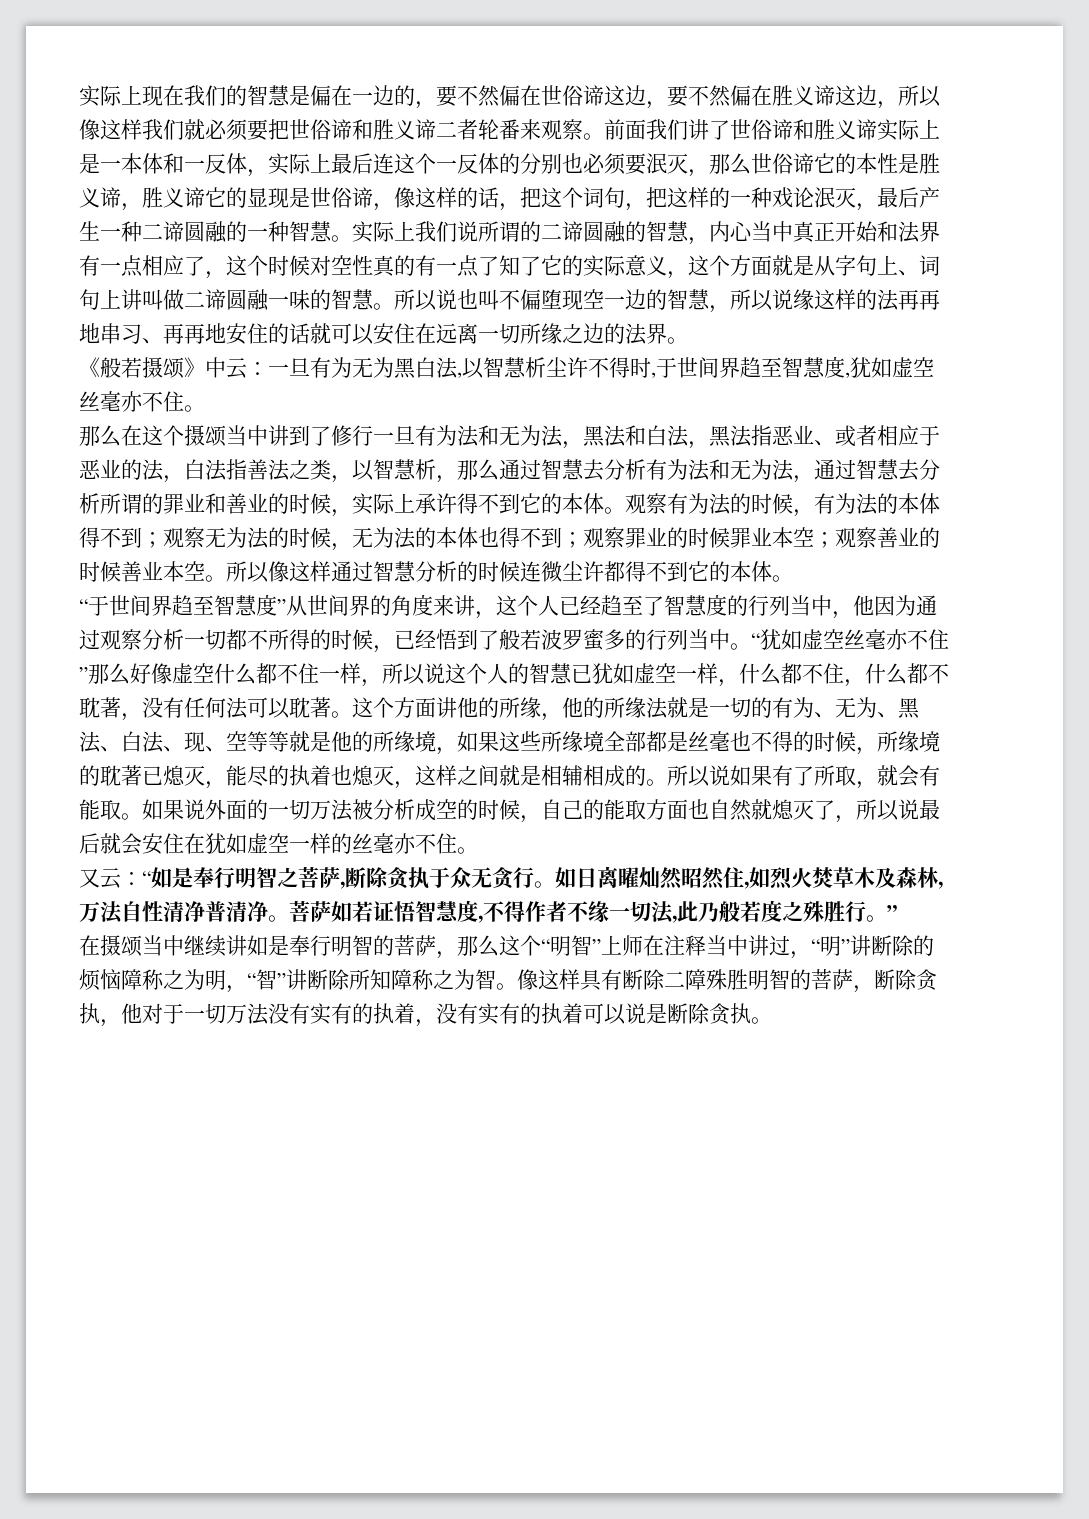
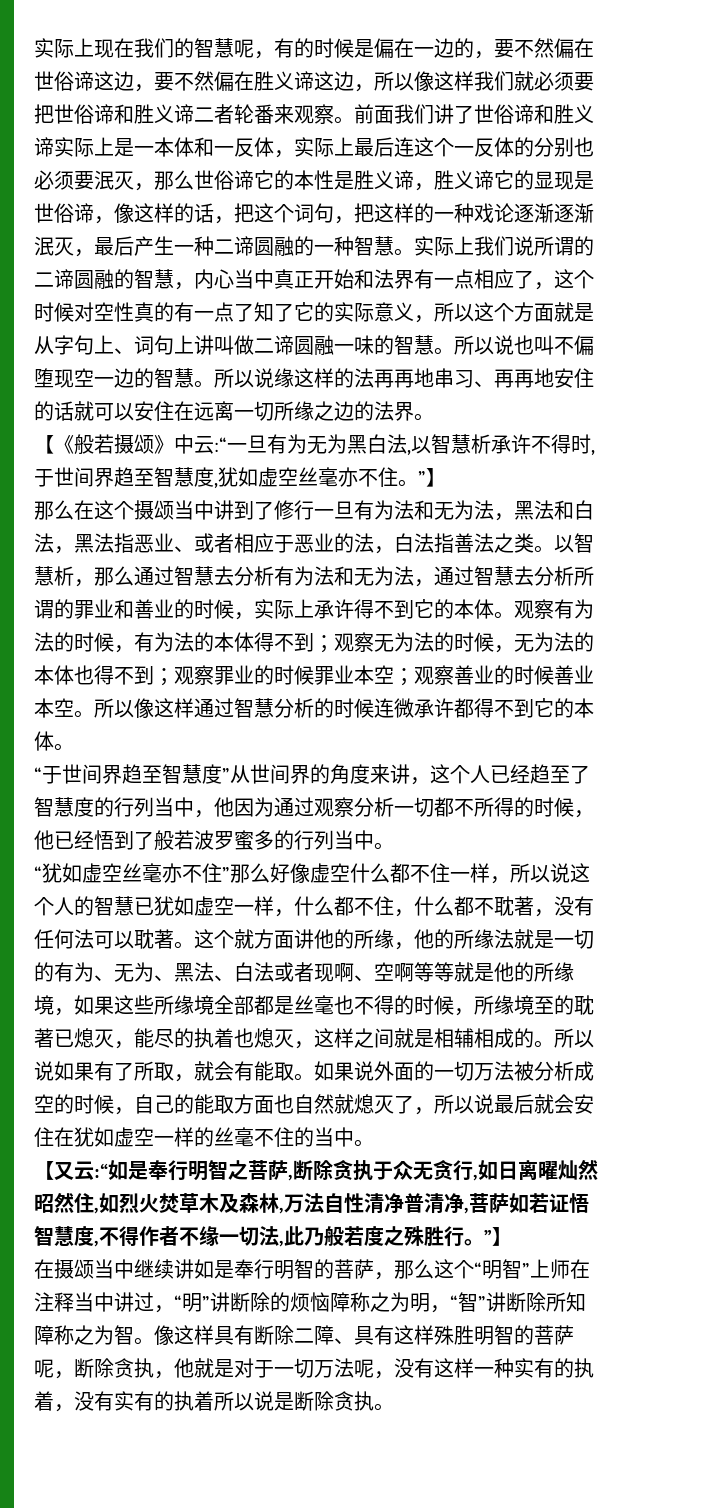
- 实际上现在我们的智慧是偏在一边的，要不然偏在世俗谛这边，要不然偏在胜义谛这边，所以像这样我们就必须要把世俗谛和胜义谛二者轮番来观察。
+ 实际上现在我们的智慧呢，有的时候是偏在一边的，要不然偏在世俗谛这边，要不然偏在胜义谛这边，所以像这样我们就必须要把世俗谛和胜义谛二者轮番来观察。
- 前面我们讲了世俗谛和胜义谛实际上是一本体和一反体，实际上最后连这个一反体的分别也必须要泯灭，那么世俗谛它的本性是胜义谛，胜义谛它的显现是世俗谛，像这样的话，把这个词句，把这样的一种戏论泯灭，最后产生一种二谛圆融的一种智慧。
+ 前面我们讲了世俗谛和胜义谛实际上是一本体和一反体，实际上最后连这个一反体的分别也必须要泯灭，那么世俗谛它的本性是胜义谛，胜义谛它的显现是世俗谛，像这样的话，把这个词句，把这样的一种戏论逐渐逐渐泯灭，最后产生一种二谛圆融的一种智慧。
- 实际上我们说所谓的二谛圆融的智慧，内心当中真正开始和法界有一点相应了，这个时候对空性真的有一点了知了它的实际意义，这个方面就是从字句上、词句上讲叫做二谛圆融一味的智慧。
+ 实际上我们说所谓的二谛圆融的智慧，内心当中真正开始和法界有一点相应了，这个时候对空性真的有一点了知了它的实际意义，所以这个方面就是从字句上、词句上讲叫做二谛圆融一味的智慧。
- 所以说也叫不偏堕现空一边的智慧，所以说缘这样的法再再地串习、再再地安住的话就可以安住在远离一切所缘之边的法界。
+ 所以说也叫不偏堕现空一边的智慧。所以说缘这样的法再再地串习、再再地安住的话就可以安住在远离一切所缘之边的法界。
- 《般若摄颂》中云：一旦有为无为黑白法,以智慧析尘许不得时,于世间界趋至智慧度,犹如虚空丝毫亦不住。
+ 【《般若摄颂》中云:“一旦有为无为黑白法,以智慧析承许不得时,于世间界趋至智慧度,犹如虚空丝毫亦不住。”】
- 那么在这个摄颂当中讲到了修行一旦有为法和无为法，黑法和白法，黑法指恶业、或者相应于恶业的法，白法指善法之类，以智慧析，那么通过智慧去分析有为法和无为法，通过智慧去分析所谓的罪业和善业的时候，实际上承许得不到它的本体。
+ 那么在这个摄颂当中讲到了修行一旦有为法和无为法，黑法和白法，黑法指恶业、或者相应于恶业的法，白法指善法之类。以智慧析，那么通过智慧去分析有为法和无为法，通过智慧去分析所谓的罪业和善业的时候，实际上承许得不到它的本体。
- 所以像这样通过智慧分析的时候连微尘许都得不到它的本体。
+ 所以像这样通过智慧分析的时候连微承许都得不到它的本体。
- “于世间界趋至智慧度”从世间界的角度来讲，这个人已经趋至了智慧度的行列当中，他因为通过观察分析一切都不所得的时候，已经悟到了般若波罗蜜多的行列当中。“犹如虚空丝毫亦不住”那么好像虚空什么都不住一样，所以说这个人的智慧已犹如虚空一样，什么都不住，什么都不耽著，没有任何法可以耽著。
+ “于世间界趋至智慧度”从世间界的角度来讲，这个人已经趋至了智慧度的行列当中，他因为通过观察分析一切都不所得的时候，他已经悟到了般若波罗蜜多的行列当中。
+ “犹如虚空丝毫亦不住”那么好像虚空什么都不住一样，所以说这个人的智慧已犹如虚空一样，什么都不住，什么都不耽著，没有任何法可以耽著。
- 这个方面讲他的所缘，他的所缘法就是一切的有为、无为、黑法、白法、现、空等等就是他的所缘境，如果这些所缘境全部都是丝毫也不得的时候，所缘境的耽著已熄灭，能尽的执着也熄灭，这样之间就是相辅相成的。
+ 这个就方面讲他的所缘，他的所缘法就是一切的有为、无为、黑法、白法或者现啊、空啊等等就是他的所缘境，如果这些所缘境全部都是丝毫也不得的时候，所缘境至的耽著已熄灭，能尽的执着也熄灭，这样之间就是相辅相成的。
- 如果说外面的一切万法被分析成空的时候，自己的能取方面也自然就熄灭了，所以说最后就会安住在犹如虚空一样的丝毫亦不住。
- 又云：“如是奉行明智之菩萨,断除贪执于众无贪行。如日离曜灿然昭然住,如烈火焚草木及森林,万法自性清净普清净。菩萨如若证悟智慧度,不得作者不缘一切法,此乃般若度之殊胜行。”
+ 如果说外面的一切万法被分析成空的时候，自己的能取方面也自然就熄灭了，所以说最后就会安住在犹如虚空一样的丝毫不住的当中。
+ 【又云:“如是奉行明智之菩萨,断除贪执于众无贪行,如日离曜灿然昭然住,如烈火焚草木及森林,万法自性清净普清净,菩萨如若证悟智慧度,不得作者不缘一切法,此乃般若度之殊胜行。”】
- 像这样具有断除二障殊胜明智的菩萨，断除贪执，他对于一切万法没有实有的执着，没有实有的执着可以说是断除贪执。
+ 像这样具有断除二障、具有这样殊胜明智的菩萨呢，断除贪执，他就是对于一切万法呢，没有这样一种实有的执着，没有实有的执着所以说是断除贪执。

